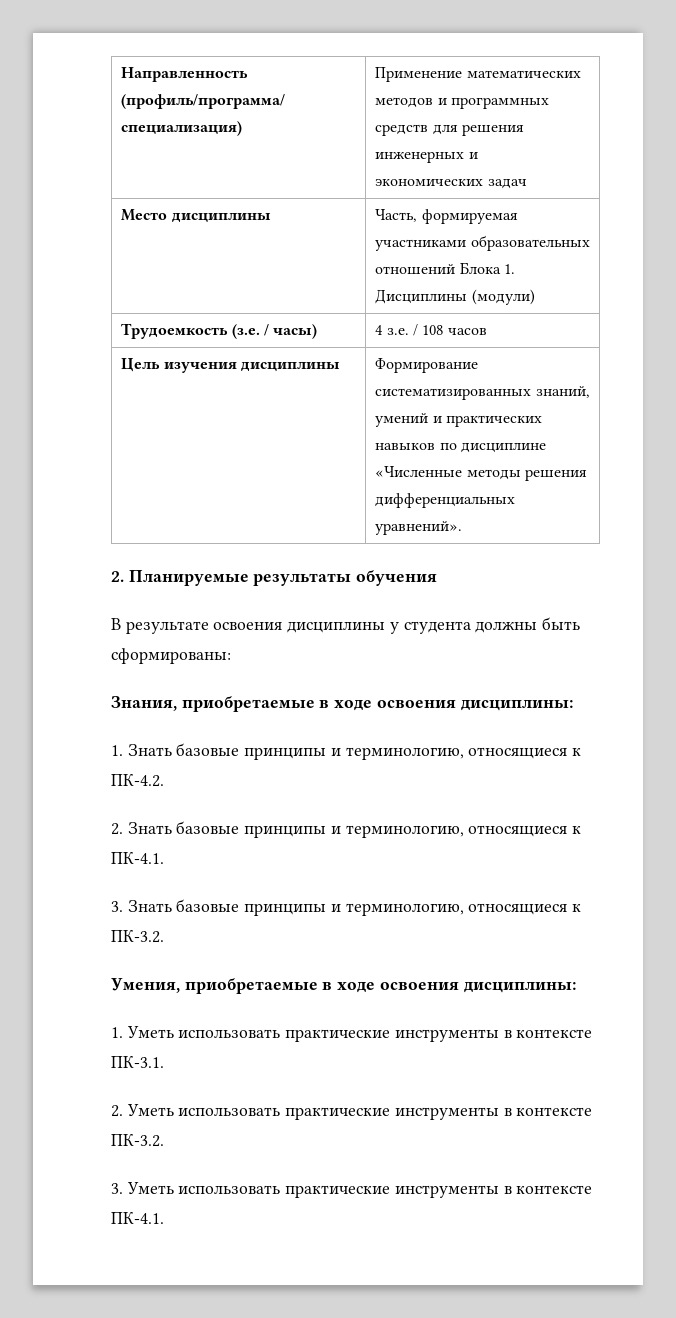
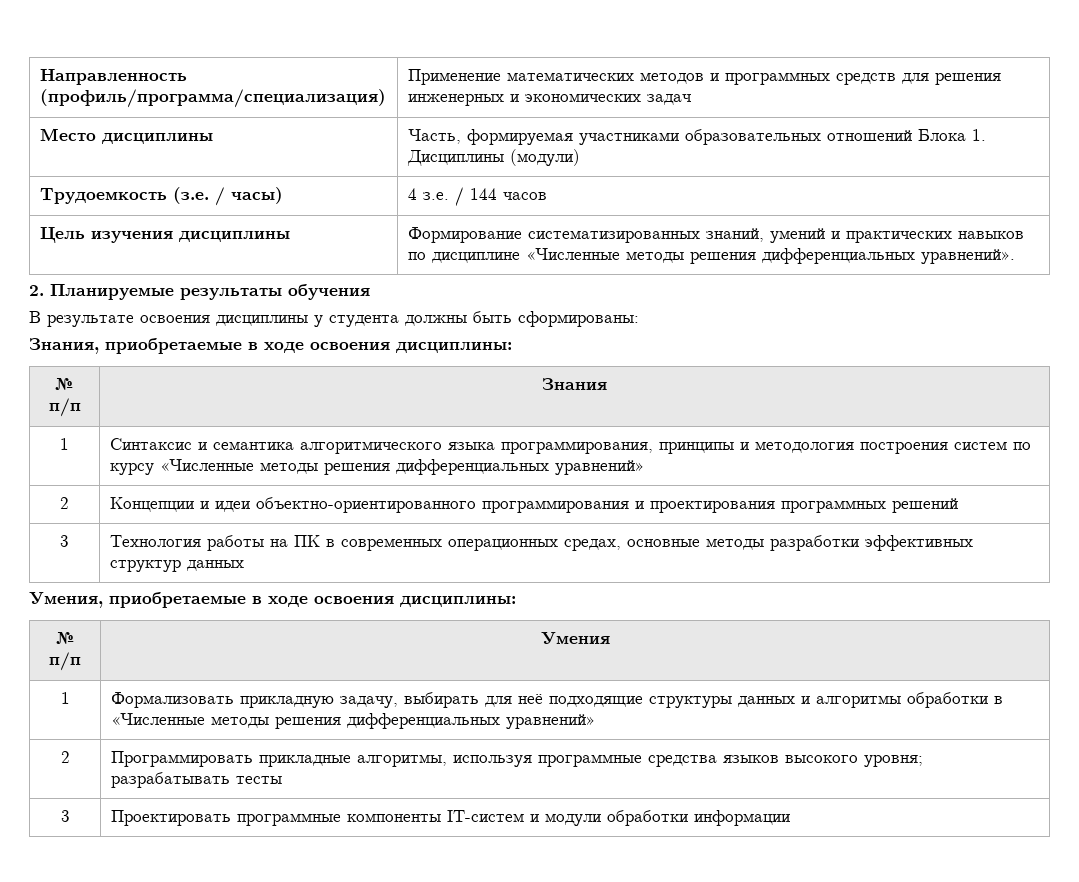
- Трудоемкость (з.е. / часы) | 4 з.е. / 108 часов
+ Трудоемкость (з.е. / часы) | 4 з.е. / 144 часов
- 1. Знать базовые принципы и терминологию, относящиеся к ПК-4.2.
- 2. Знать базовые принципы и терминологию, относящиеся к ПК-4.1.
- 3. Знать базовые принципы и терминологию, относящиеся к ПК-3.2.
+ № п/п | Знания
+ 1 | Синтаксис и семантика алгоритмического языка программирования, принципы и методология построения систем по курсу «Численные методы решения дифференциальных уравнений»
+ 2 | Концепции и идеи объектно-ориентированного программирования и проектирования программных решений
+ 3 | Технология работы на ПК в современных операционных средах, основные методы разработки эффективных структур данных
- 1. Уметь использовать практические инструменты в контексте ПК-3.1.
- 2. Уметь использовать практические инструменты в контексте ПК-3.2.
- 3. Уметь использовать практические инструменты в контексте ПК-4.1.
+ № п/п | Умения
+ 1 | Формализовать прикладную задачу, выбирать для неё подходящие структуры данных и алгоритмы обработки в «Численные методы решения дифференциальных уравнений»
+ 2 | Программировать прикладные алгоритмы, используя программные средства языков высокого уровня; разрабатывать тесты
+ 3 | Проектировать программные компоненты IT-систем и модули обработки информации

